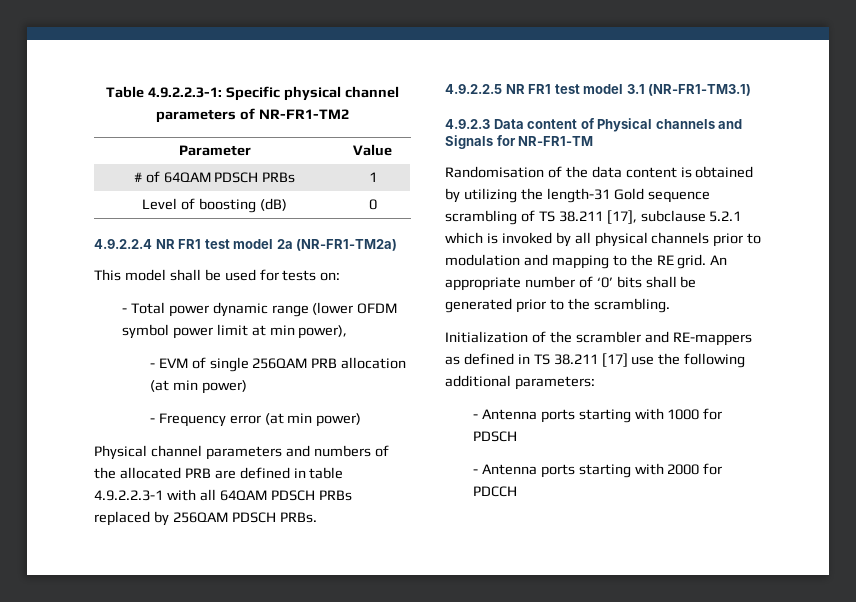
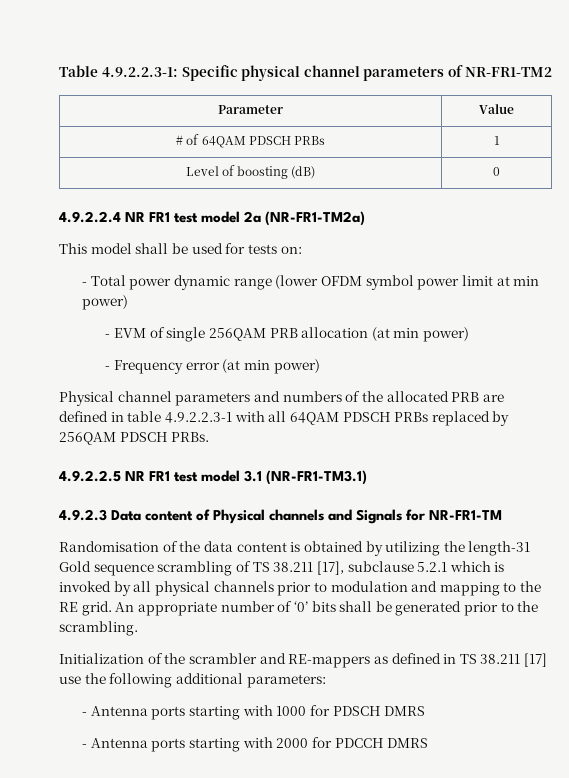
- - Total power dynamic range (lower OFDM symbol power limit at min power),
+ - Total power dynamic range (lower OFDM symbol power limit at min power)
- - Antenna ports starting with 1000 for PDSCH
+ - Antenna ports starting with 1000 for PDSCH DMRS
- - Antenna ports starting with 2000 for PDCCH
+ - Antenna ports starting with 2000 for PDCCH DMRS

